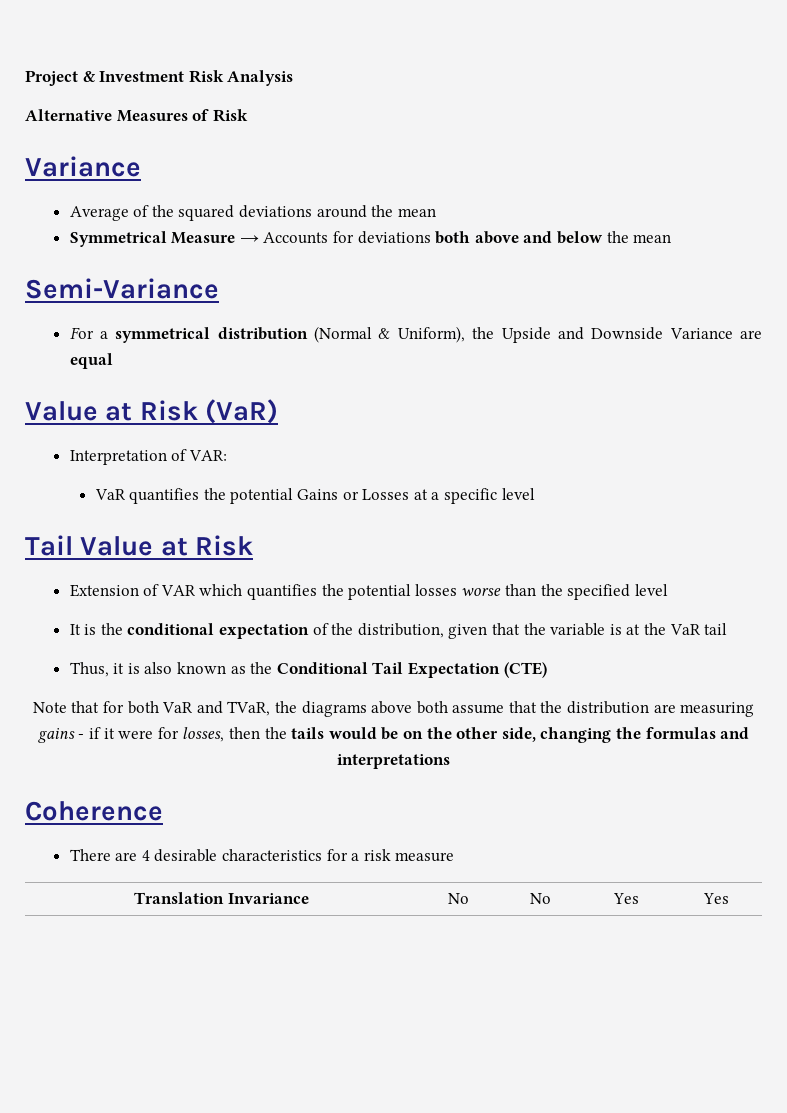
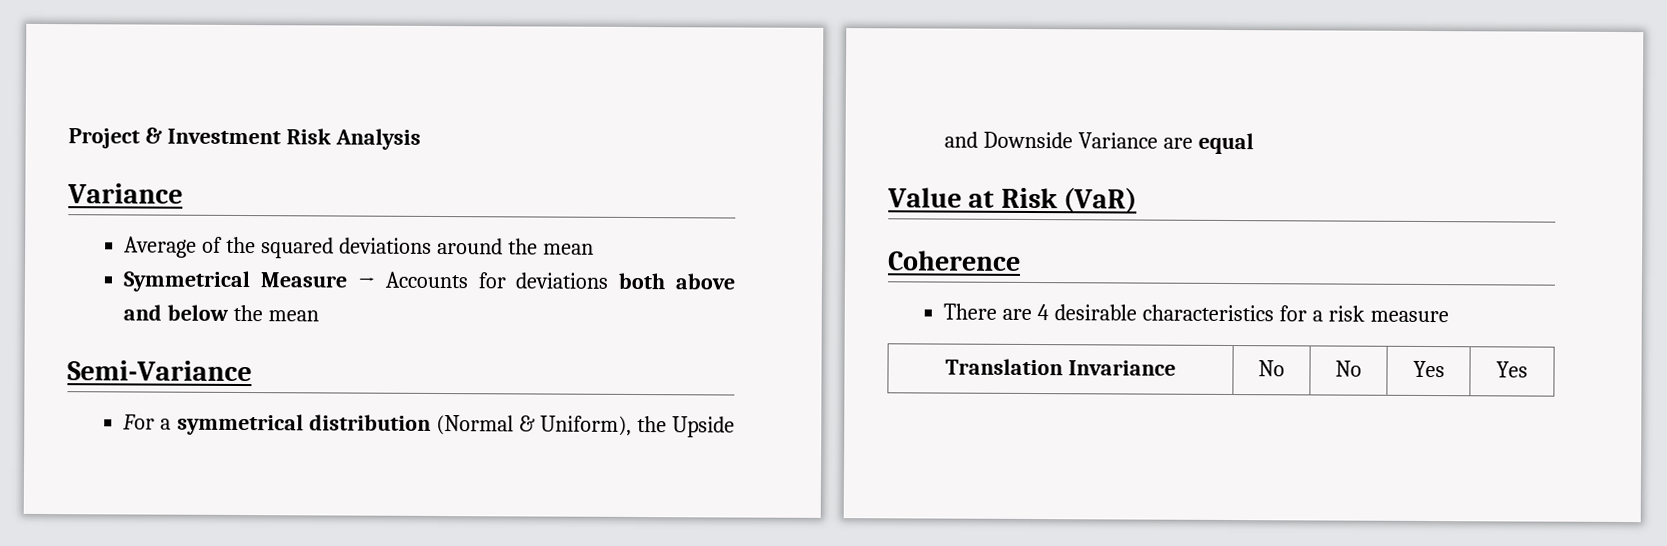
- Alternative Measures of Risk
- Interpretation of VAR:
- VaR quantifies the potential Gains or Losses at a specific level
- Tail Value at Risk
- Extension of VAR which quantifies the potential losses worse than the specified level
- It is the conditional expectation of the distribution, given that the variable is at the VaR tail
- Thus, it is also known as the Conditional Tail Expectation (CTE)
- Note that for both VaR and TVaR, the diagrams above both assume that the distribution are measuring gains - if it were for losses, then the tails would be on the other side, changing the formulas and interpretations

